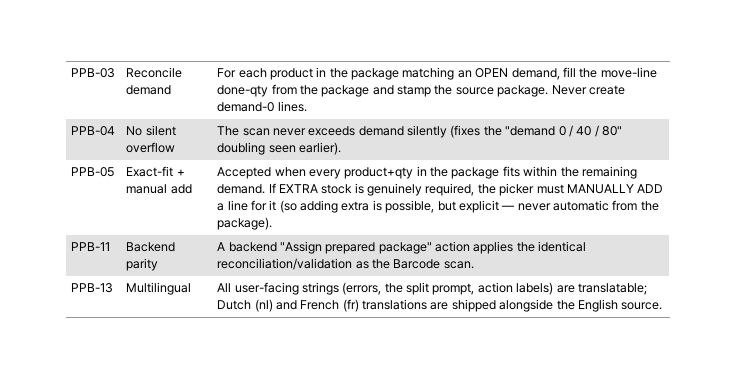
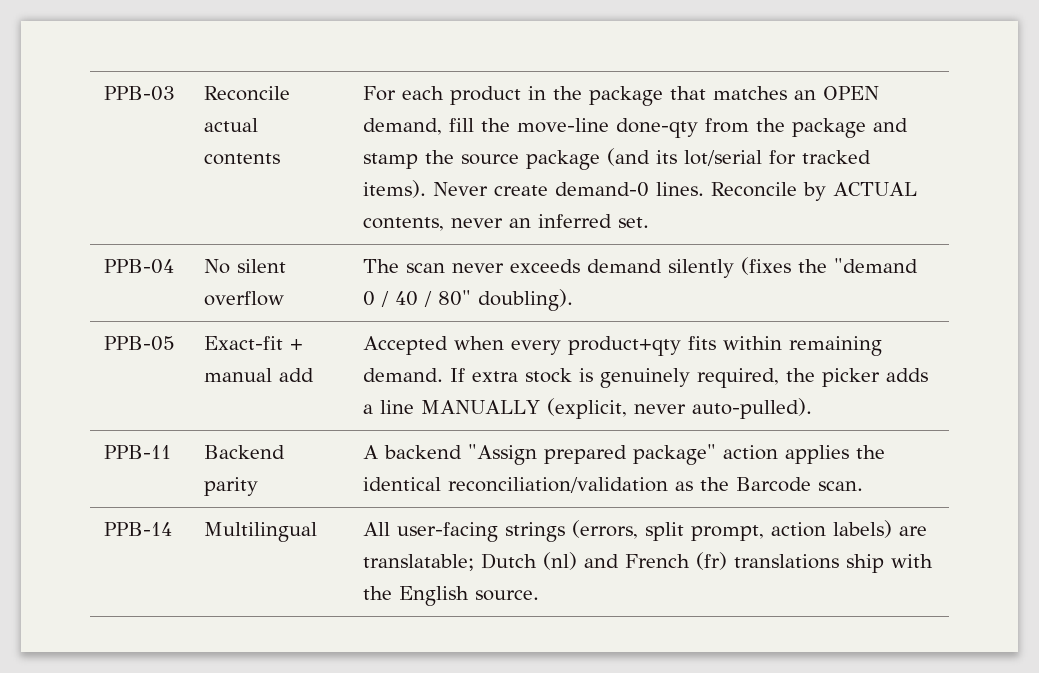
- Reconcile demand
+ Reconcile actual contents
- For each product in the package matching an OPEN demand, fill the move-line done-qty from the package and stamp the source package. Never create demand-0 lines.
+ For each product in the package that matches an OPEN demand, fill the move-line done-qty from the package and stamp the source package (and its lot/serial for tracked items). Never create demand-0 lines. Reconcile by ACTUAL contents, never an inferred set.
- PPB-04 | No silent overflow | The scan never exceeds demand silently (fixes the "demand 0 / 40 / 80" doubling seen earlier).
+ PPB-04 | No silent overflow | The scan never exceeds demand silently (fixes the "demand 0 / 40 / 80" doubling).
- Accepted when every product+qty in the package fits within the remaining demand.
+ Accepted when every product+qty fits within remaining demand.
- If EXTRA stock is genuinely required, the picker must MANUALLY ADD a line for it (so adding extra is possible, but explicit — never automatic from the package).
+ If extra stock is genuinely required, the picker adds a line MANUALLY (explicit, never auto-pulled).
- PPB-13 | Multilingual | All user-facing strings (errors, the split prompt, action labels) are translatable; Dutch (nl) and French (fr) translations are shipped alongside the English source.
+ PPB-14 | Multilingual | All user-facing strings (errors, split prompt, action labels) are translatable; Dutch (nl) and French (fr) translations ship with the English source.

